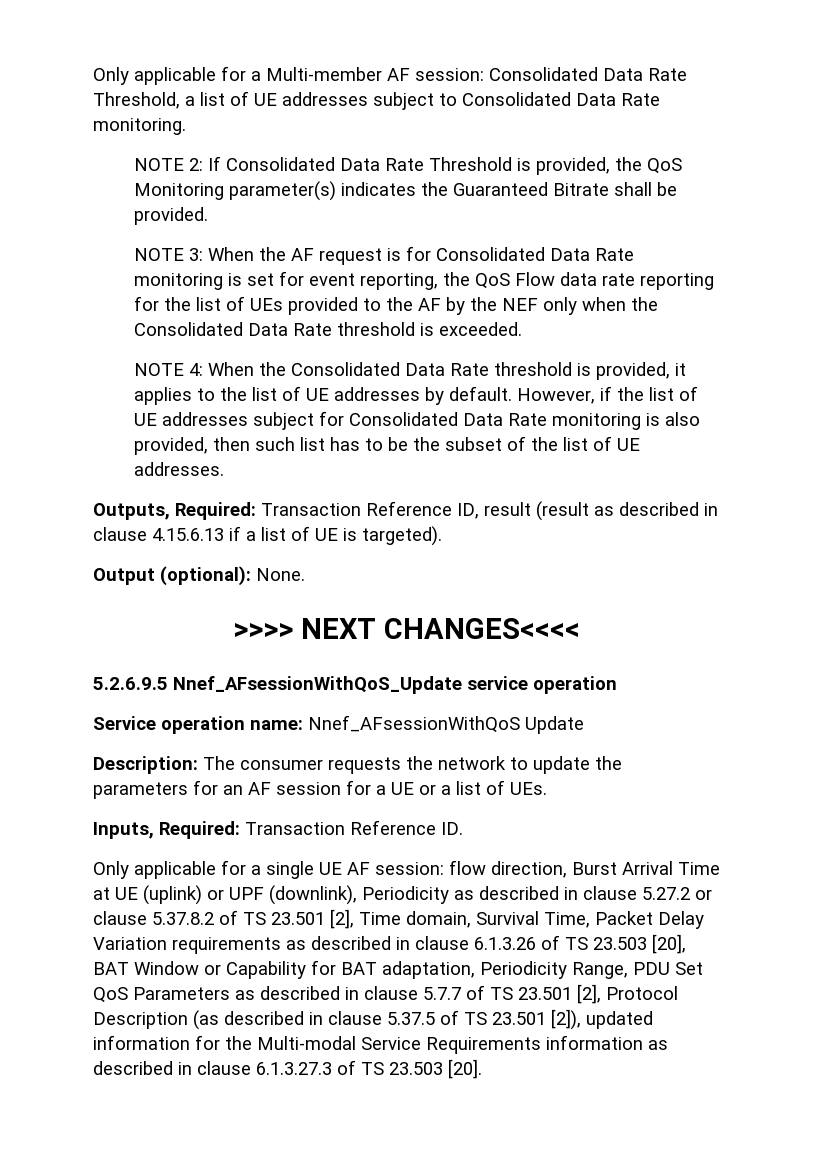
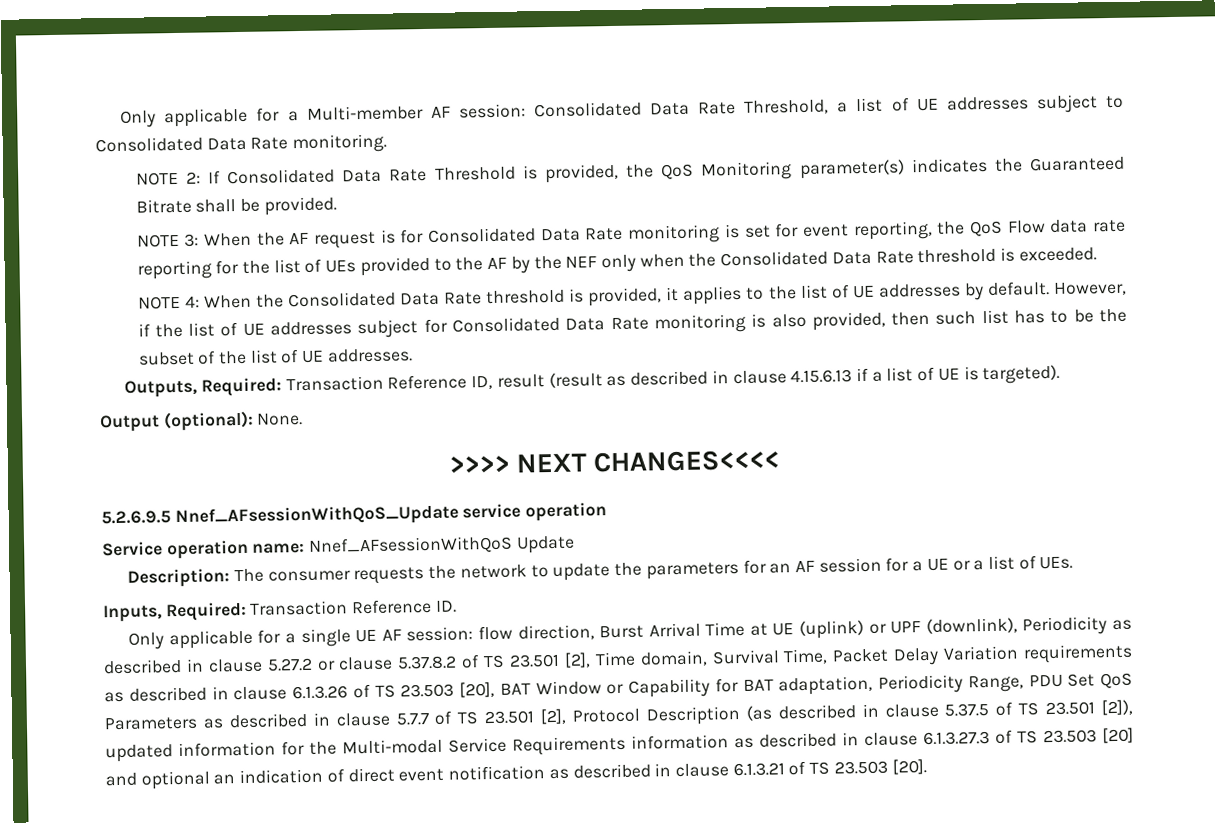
- flow direction, Burst Arrival Time at UE (uplink) or UPF (downlink), Periodicity as described in clause 5.27.2 or clause 5.37.8.2 of TS 23.501 [2], Time domain, Survival Time, Packet Delay Variation requirements as described in clause 6.1.3.26 of TS 23.503 [20], BAT Window or Capability for BAT adaptation, Periodicity Range, PDU Set QoS Parameters as described in clause 5.7.7 of TS 23.501 [2], Protocol Description (as described in clause 5.37.5 of TS 23.501 [2]), updated information for the Multi-modal Service Requirements information as described in clause 6.1.3.27.3 of TS 23.503 [20].
+ flow direction, Burst Arrival Time at UE (uplink) or UPF (downlink), Periodicity as described in clause 5.27.2 or clause 5.37.8.2 of TS 23.501 [2], Time domain, Survival Time, Packet Delay Variation requirements as described in clause 6.1.3.26 of TS 23.503 [20], BAT Window or Capability for BAT adaptation, Periodicity Range, PDU Set QoS Parameters as described in clause 5.7.7 of TS 23.501 [2], Protocol Description (as described in clause 5.37.5 of TS 23.501 [2]), updated information for the Multi-modal Service Requirements information as described in clause 6.1.3.27.3 of TS 23.503 [20] and optional an indication of direct event notification as described in clause 6.1.3.21 of TS 23.503 [20].

